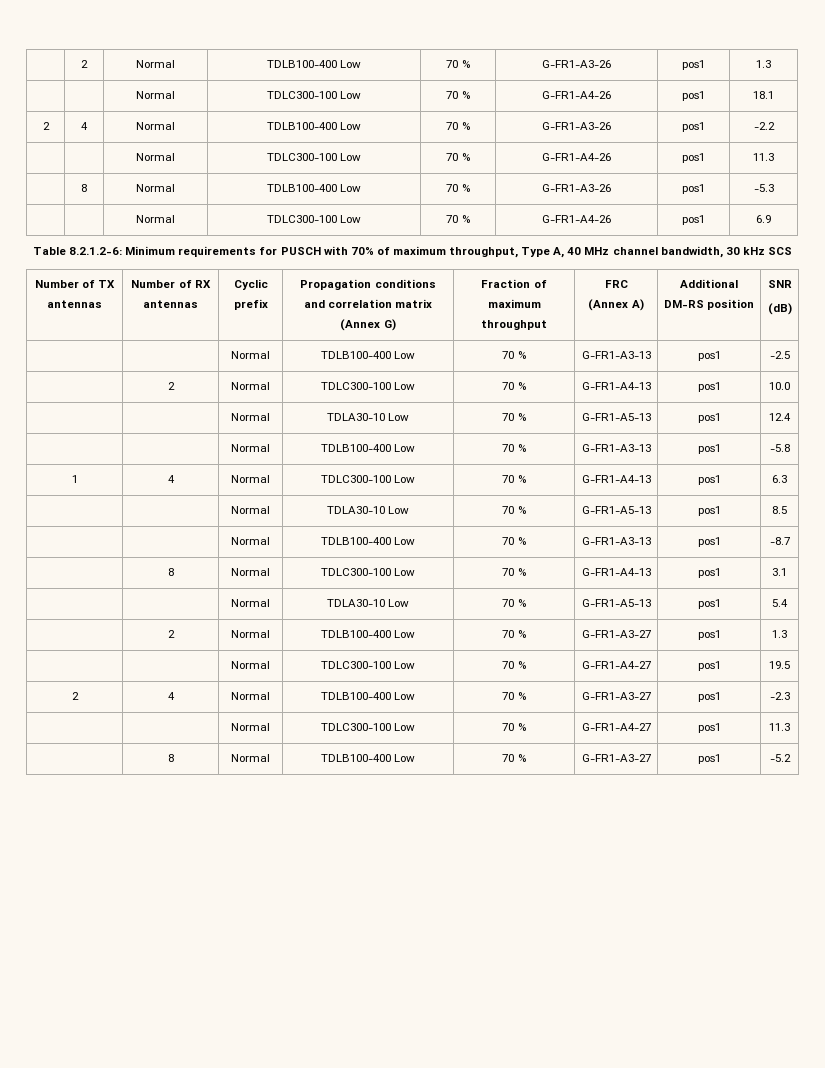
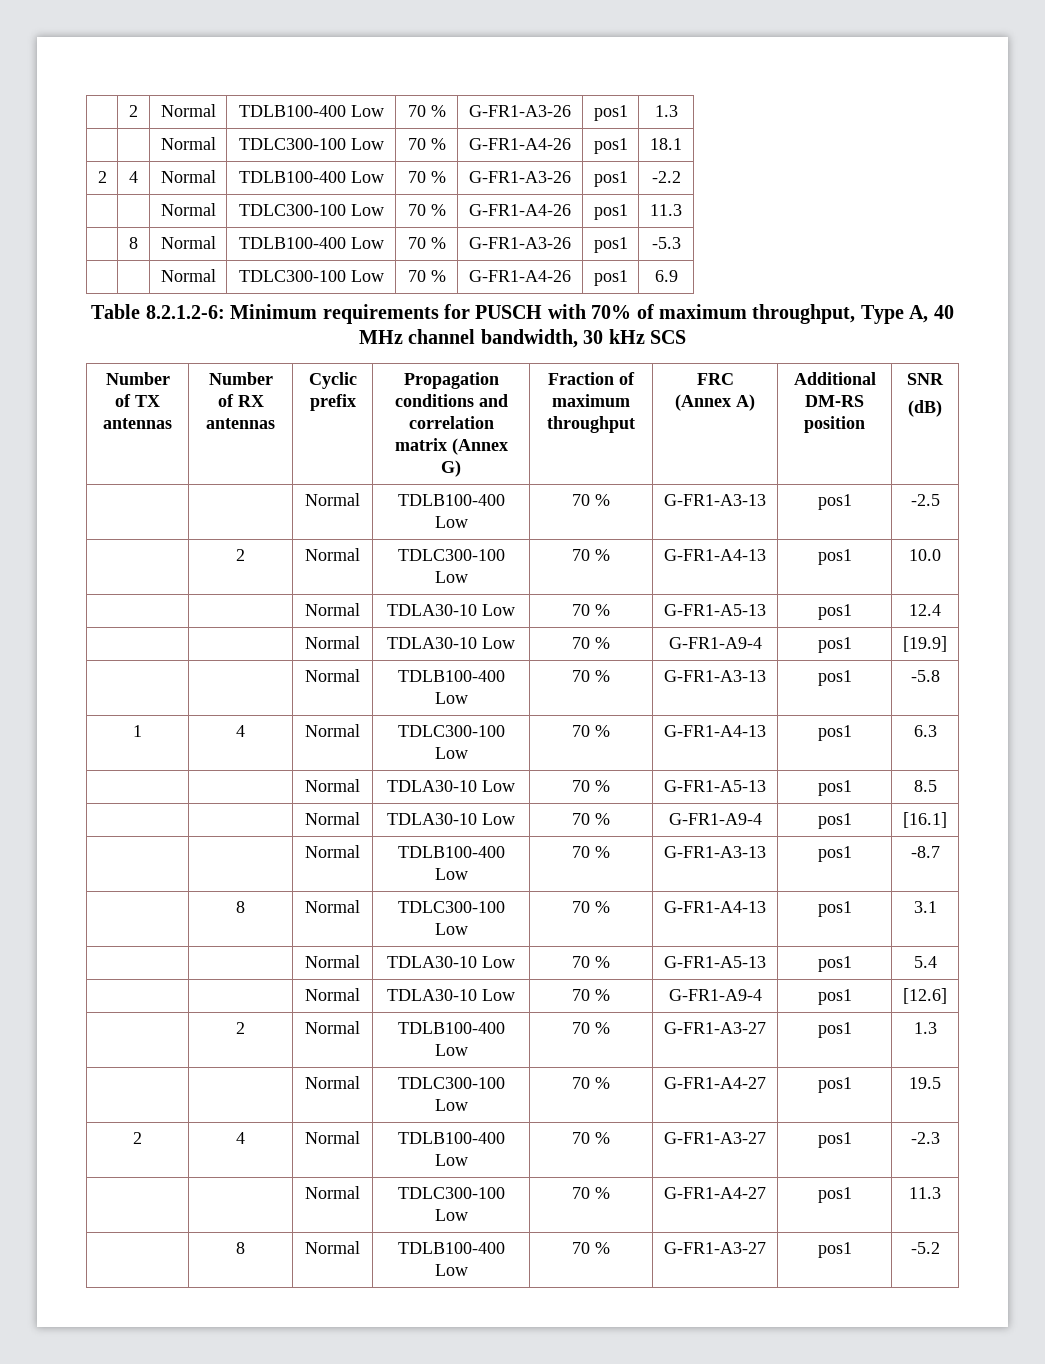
+ | | Normal | TDLA30-10 Low | 70 % | G-FR1-A9-4 | pos1 | [19.9]
+ | | Normal | TDLA30-10 Low | 70 % | G-FR1-A9-4 | pos1 | [16.1]
+ | | Normal | TDLA30-10 Low | 70 % | G-FR1-A9-4 | pos1 | [12.6]

